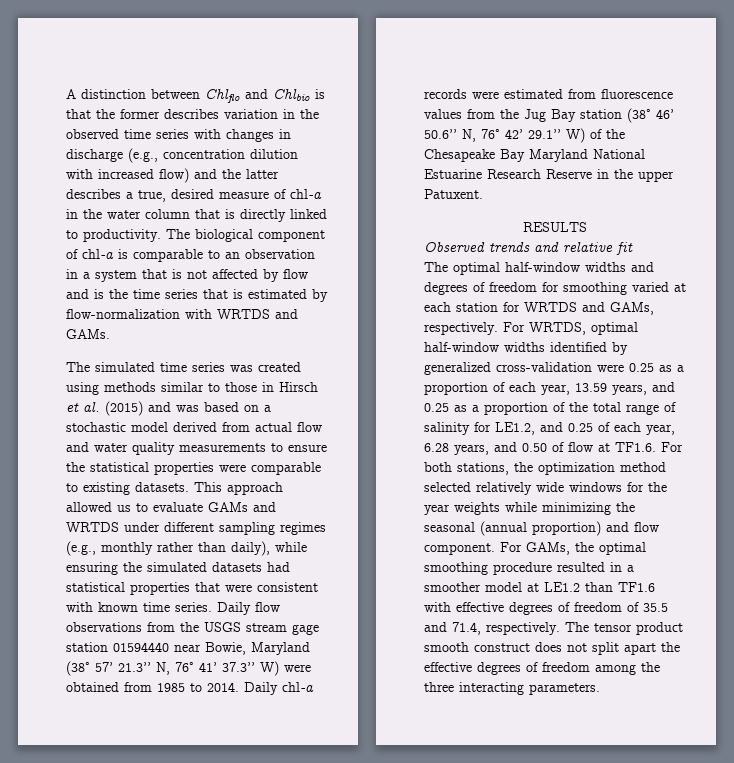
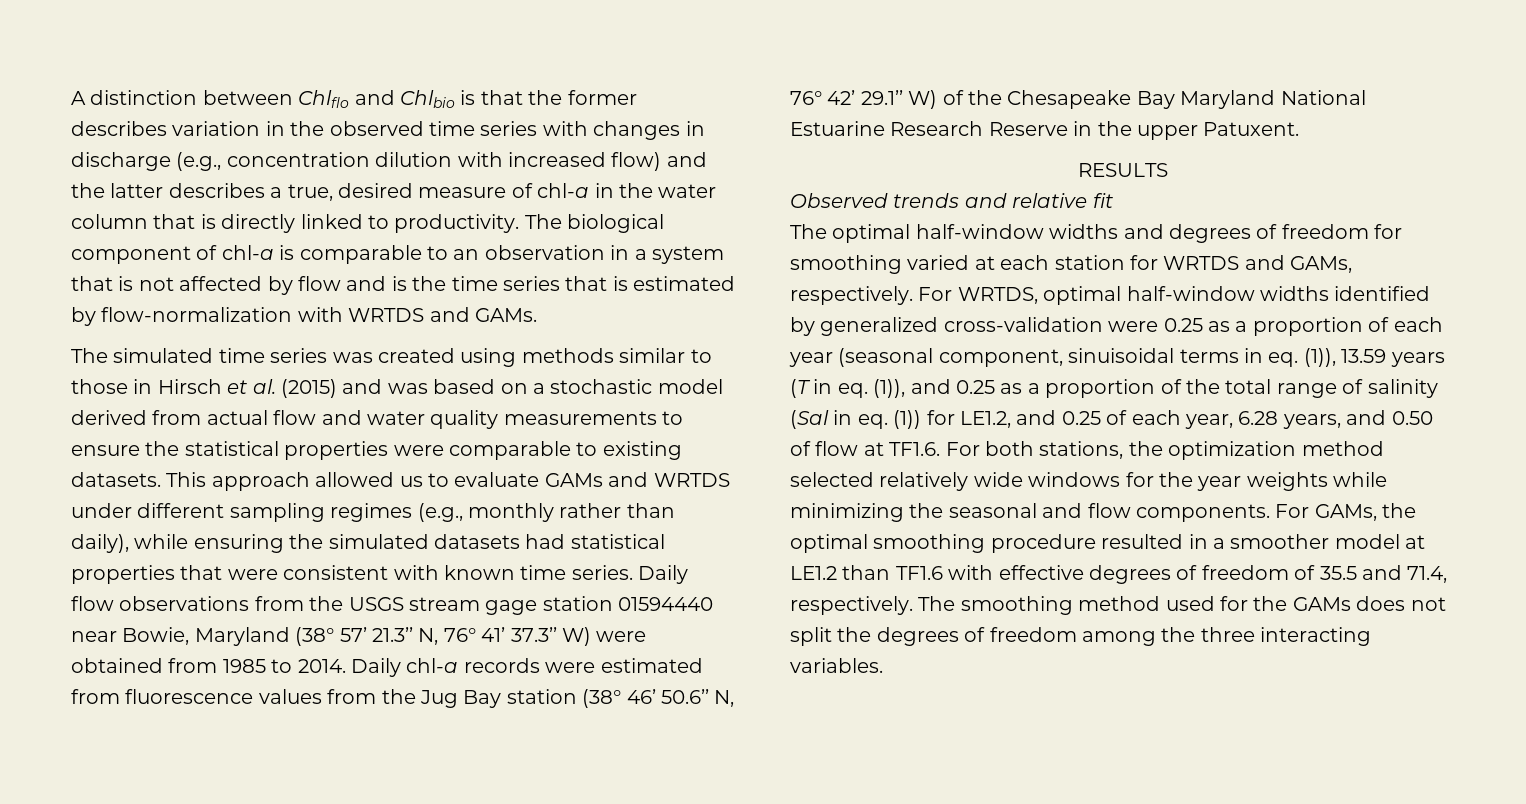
- For WRTDS, optimal half-window widths identified by generalized cross-validation were 0.25 as a proportion of each year, 13.59 years, and 0.25 as a proportion of the total range of salinity for LE1.2, and 0.25 of each year, 6.28 years, and 0.50 of flow at TF1.6. For both stations, the optimization method selected relatively wide windows for the year weights while minimizing the seasonal (annual proportion) and flow component.
+ For WRTDS, optimal half-window widths identified by generalized cross-validation were 0.25 as a proportion of each year (seasonal component, sinuisoidal terms in eq. (1)), 13.59 years (T in eq. (1)), and 0.25 as a proportion of the total range of salinity (Sal in eq. (1)) for LE1.2, and 0.25 of each year, 6.28 years, and 0.50 of flow at TF1.6. For both stations, the optimization method selected relatively wide windows for the year weights while minimizing the seasonal and flow components.
- The tensor product smooth construct does not split apart the effective degrees of freedom among the three interacting parameters.
+ The smoothing method used for the GAMs does not split the degrees of freedom among the three interacting variables.

